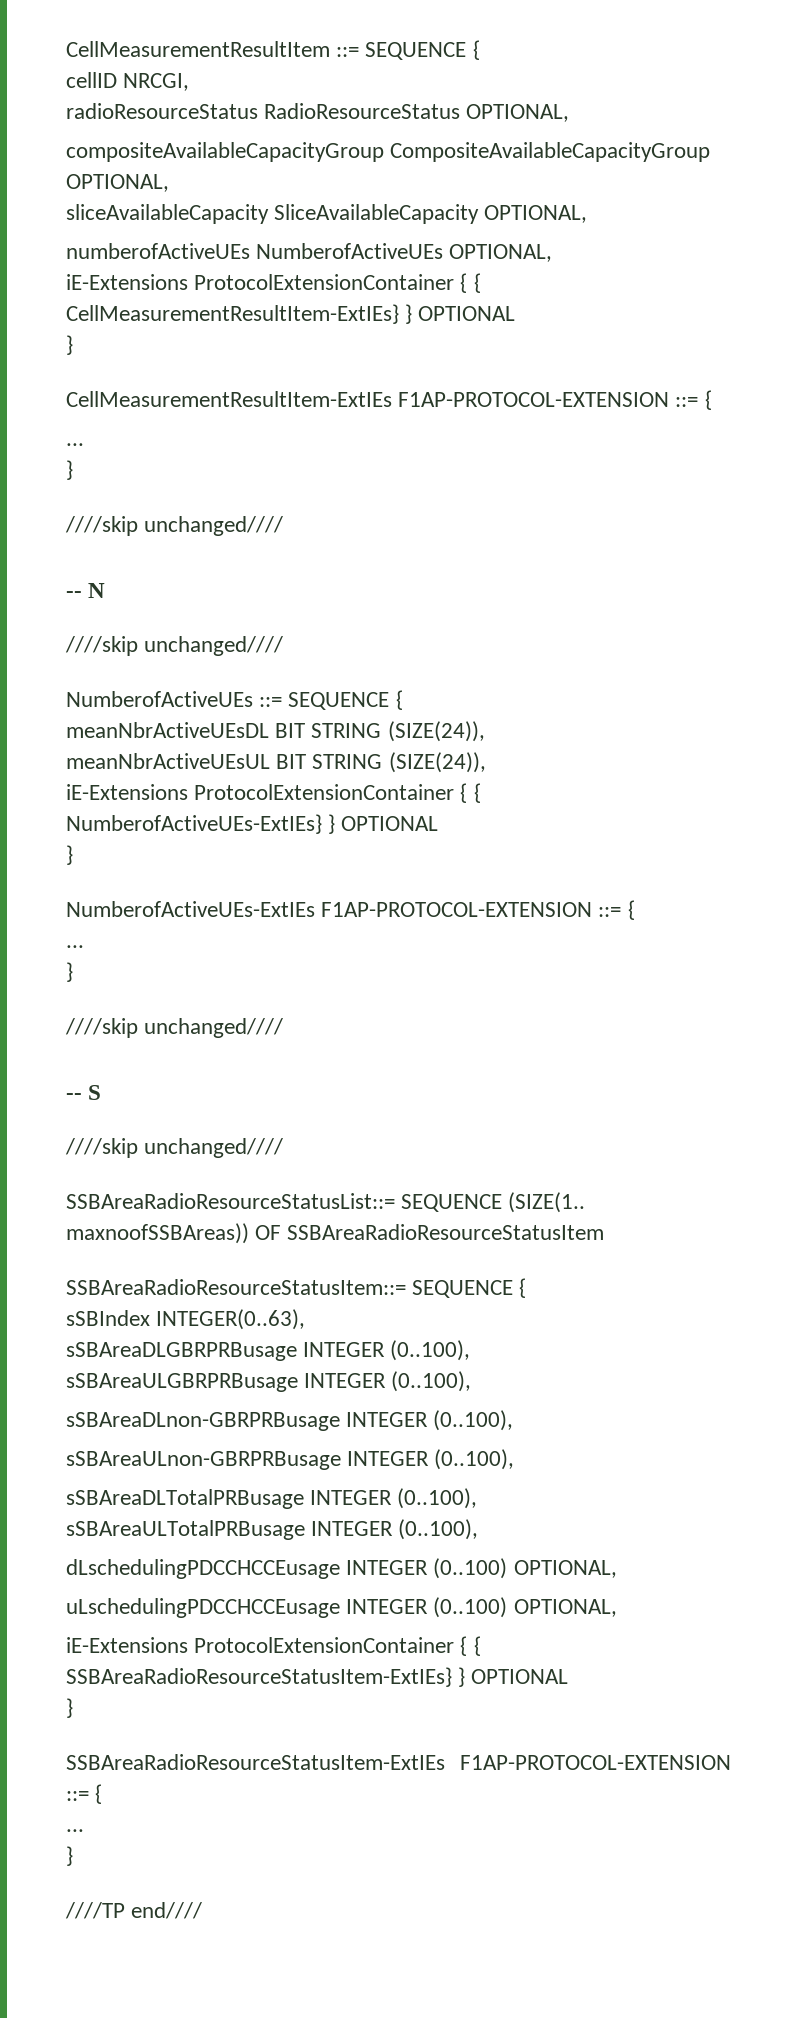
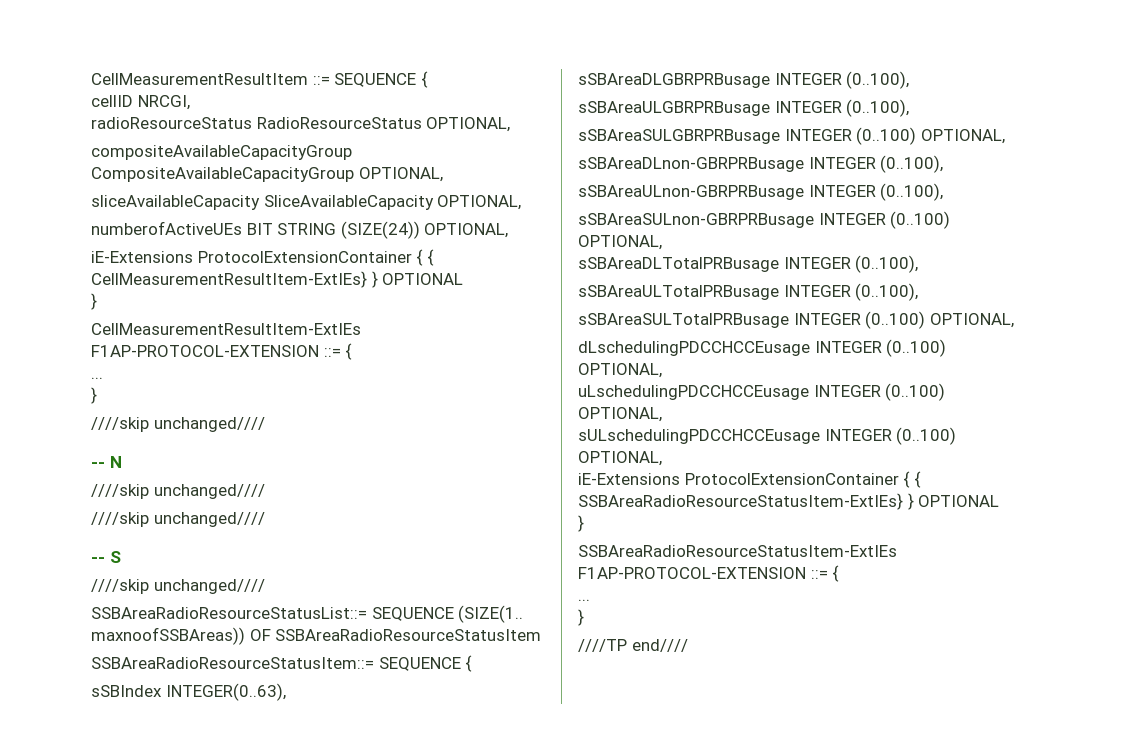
- numberofActiveUEs NumberofActiveUEs OPTIONAL,
+ numberofActiveUEs BIT STRING (SIZE(24)) OPTIONAL,
- NumberofActiveUEs ::= SEQUENCE {
- meanNbrActiveUEsDL BIT STRING (SIZE(24)),
- meanNbrActiveUEsUL BIT STRING (SIZE(24)),
- iE-Extensions ProtocolExtensionContainer { { NumberofActiveUEs-ExtIEs} } OPTIONAL
- }
- NumberofActiveUEs-ExtIEs F1AP-PROTOCOL-EXTENSION ::= {
- ...
- }
+ sSBAreaSULGBRPRBusage INTEGER (0..100) OPTIONAL,
+ sSBAreaSULnon-GBRPRBusage INTEGER (0..100) OPTIONAL,
+ sSBAreaSULTotalPRBusage INTEGER (0..100) OPTIONAL,
+ sULschedulingPDCCHCCEusage INTEGER (0..100) OPTIONAL,

